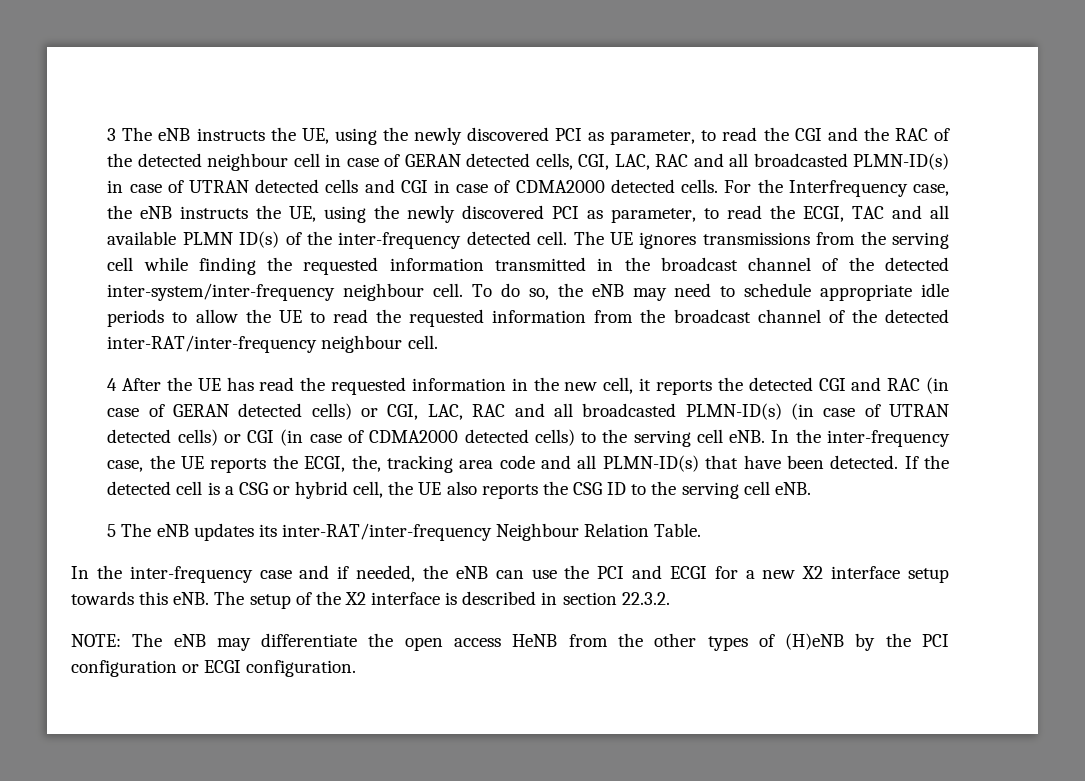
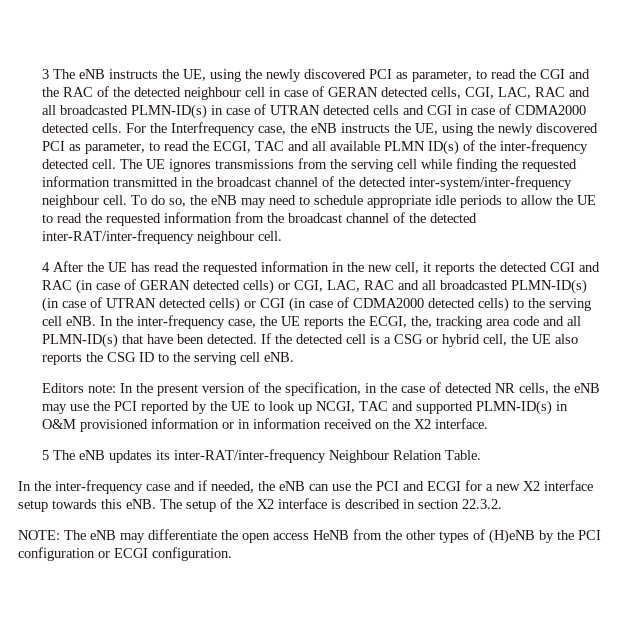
+ Editors note: In the present version of the specification, in the case of detected NR cells, the eNB may use the PCI reported by the UE to look up NCGI, TAC and supported PLMN-ID(s) in O&M provisioned information or in information received on the X2 interface.

